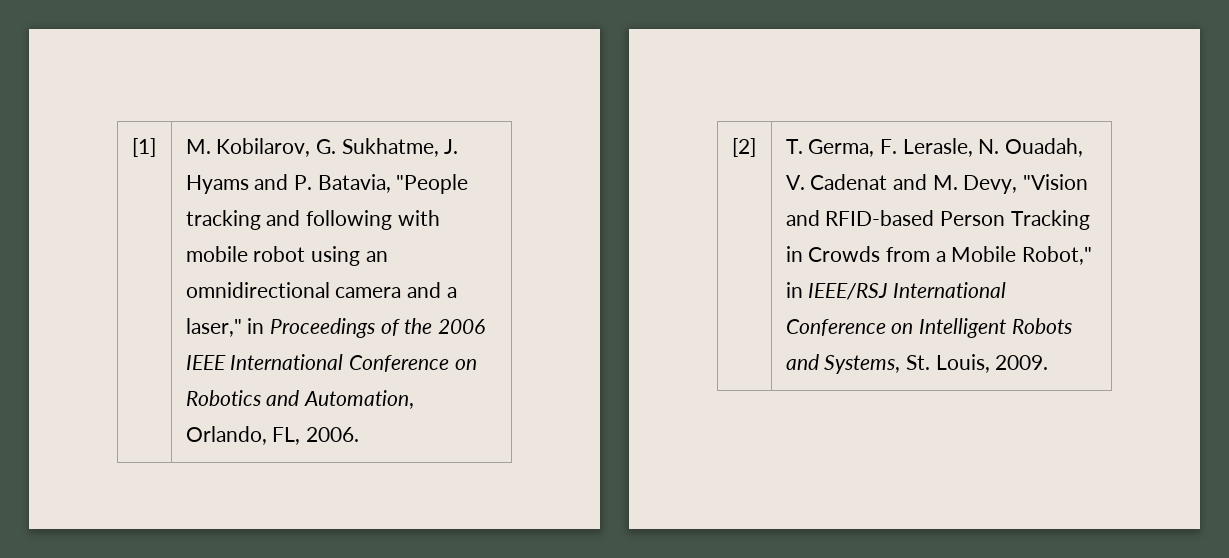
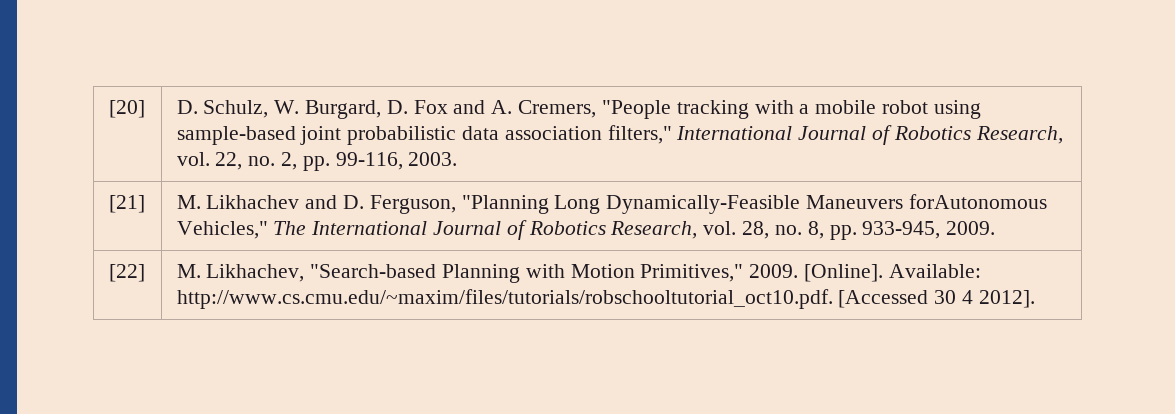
- [1] | M. Kobilarov, G. Sukhatme, J. Hyams and P. Batavia, "People tracking and following with mobile robot using an omnidirectional camera and a laser," in Proceedings of the 2006 IEEE International Conference on Robotics and Automation, Orlando, FL, 2006.
- [2] | T. Germa, F. Lerasle, N. Ouadah, V. Cadenat and M. Devy, "Vision and RFID-based Person Tracking in Crowds from a Mobile Robot," in IEEE/RSJ International Conference on Intelligent Robots and Systems, St. Louis, 2009.
+ [20] | D. Schulz, W. Burgard, D. Fox and A. Cremers, "People tracking with a mobile robot using sample-based joint probabilistic data association filters," International Journal of Robotics Research, vol. 22, no. 2, pp. 99-116, 2003.
+ [21] | M. Likhachev and D. Ferguson, "Planning Long Dynamically-Feasible Maneuvers forAutonomous Vehicles," The International Journal of Robotics Research, vol. 28, no. 8, pp. 933-945, 2009.
+ [22] | M. Likhachev, "Search-based Planning with Motion Primitives," 2009. [Online]. Available: http://www.cs.cmu.edu/~maxim/files/tutorials/robschooltutorial_oct10.pdf. [Accessed 30 4 2012].

